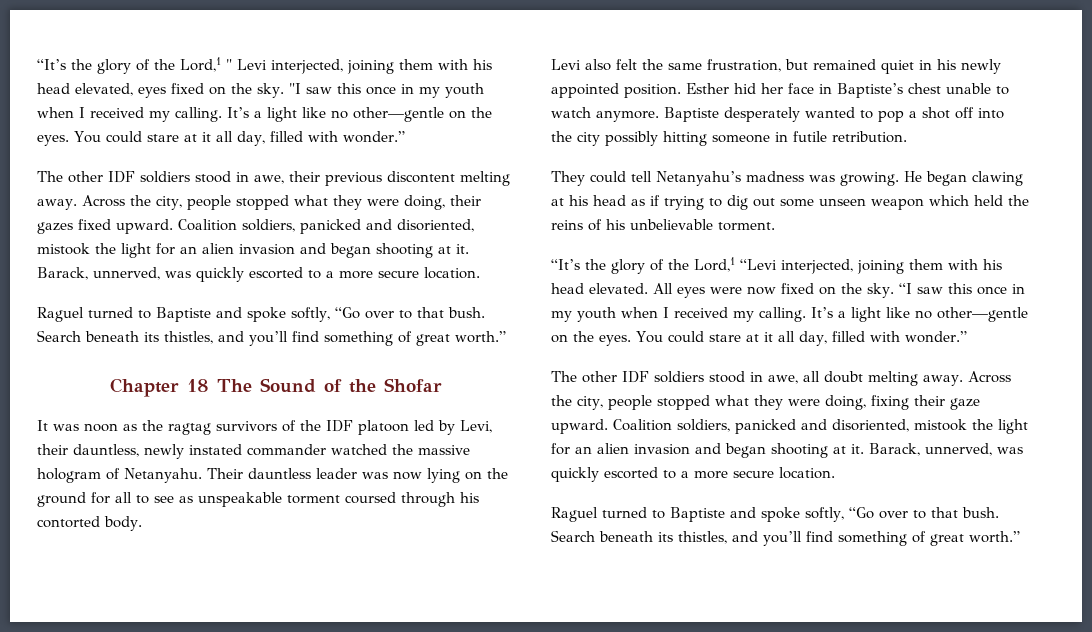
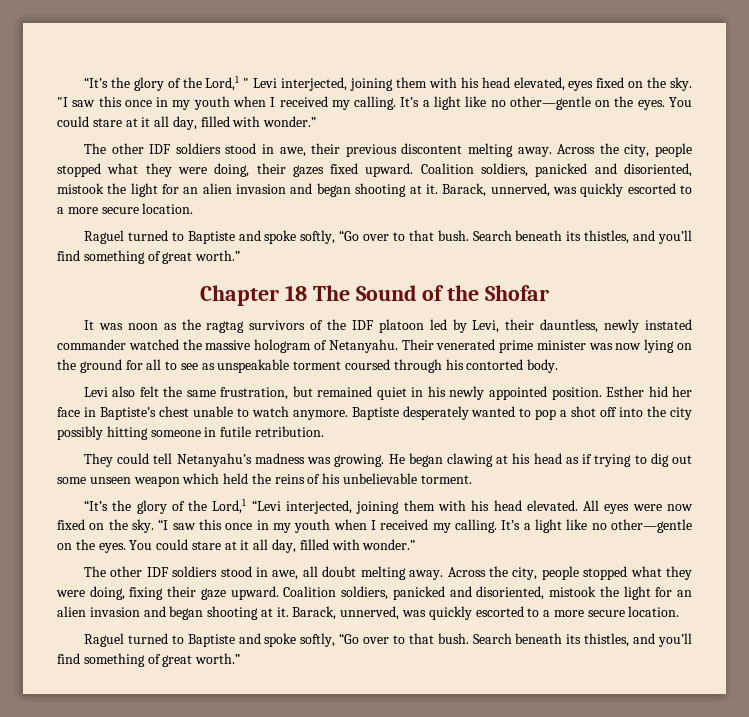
- Their dauntless leader was now lying on the ground for all to see as unspeakable torment coursed through his contorted body.
+ Their venerated prime minister was now lying on the ground for all to see as unspeakable torment coursed through his contorted body.

